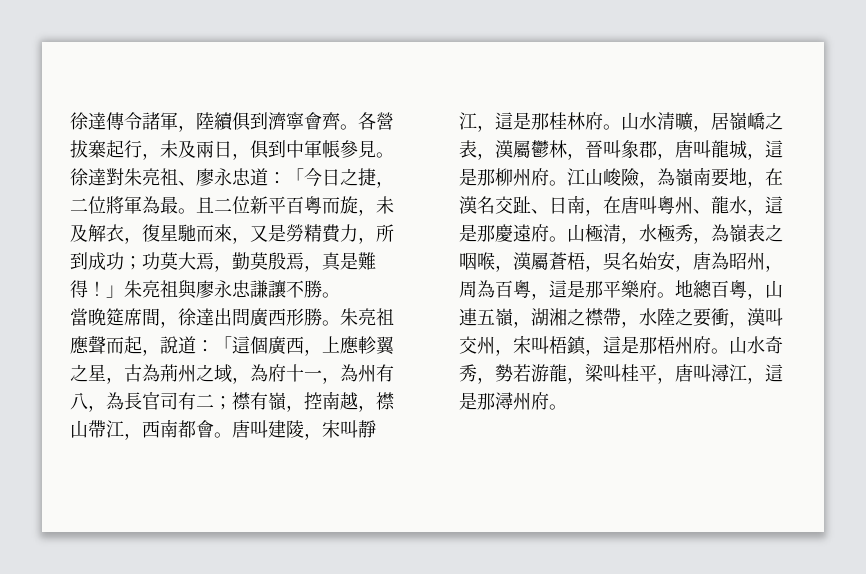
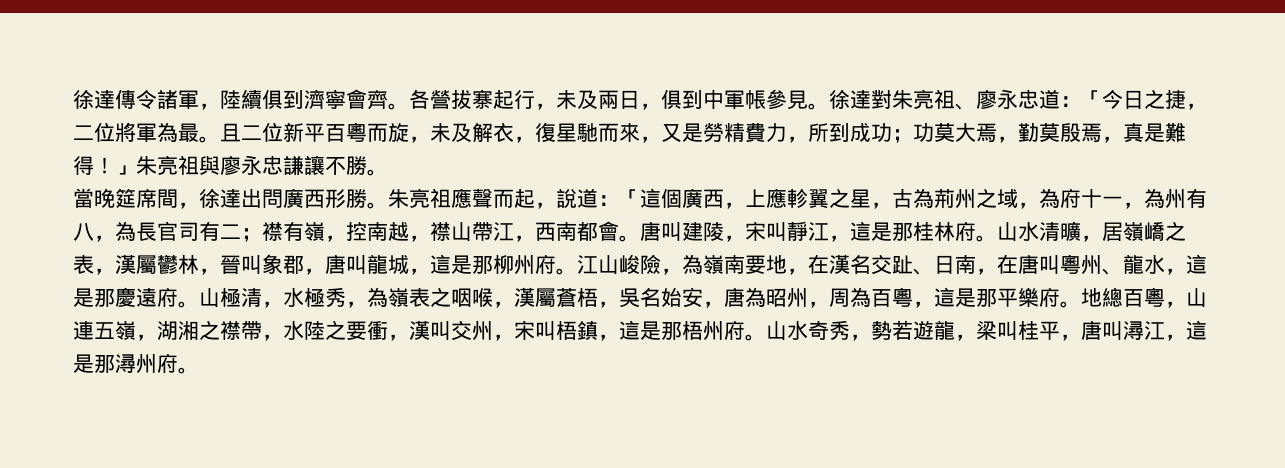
- 山水奇秀，勢若游龍，梁叫桂平，唐叫潯江，這是那潯州府。
+ 山水奇秀，勢若遊龍，梁叫桂平，唐叫潯江，這是那潯州府。

